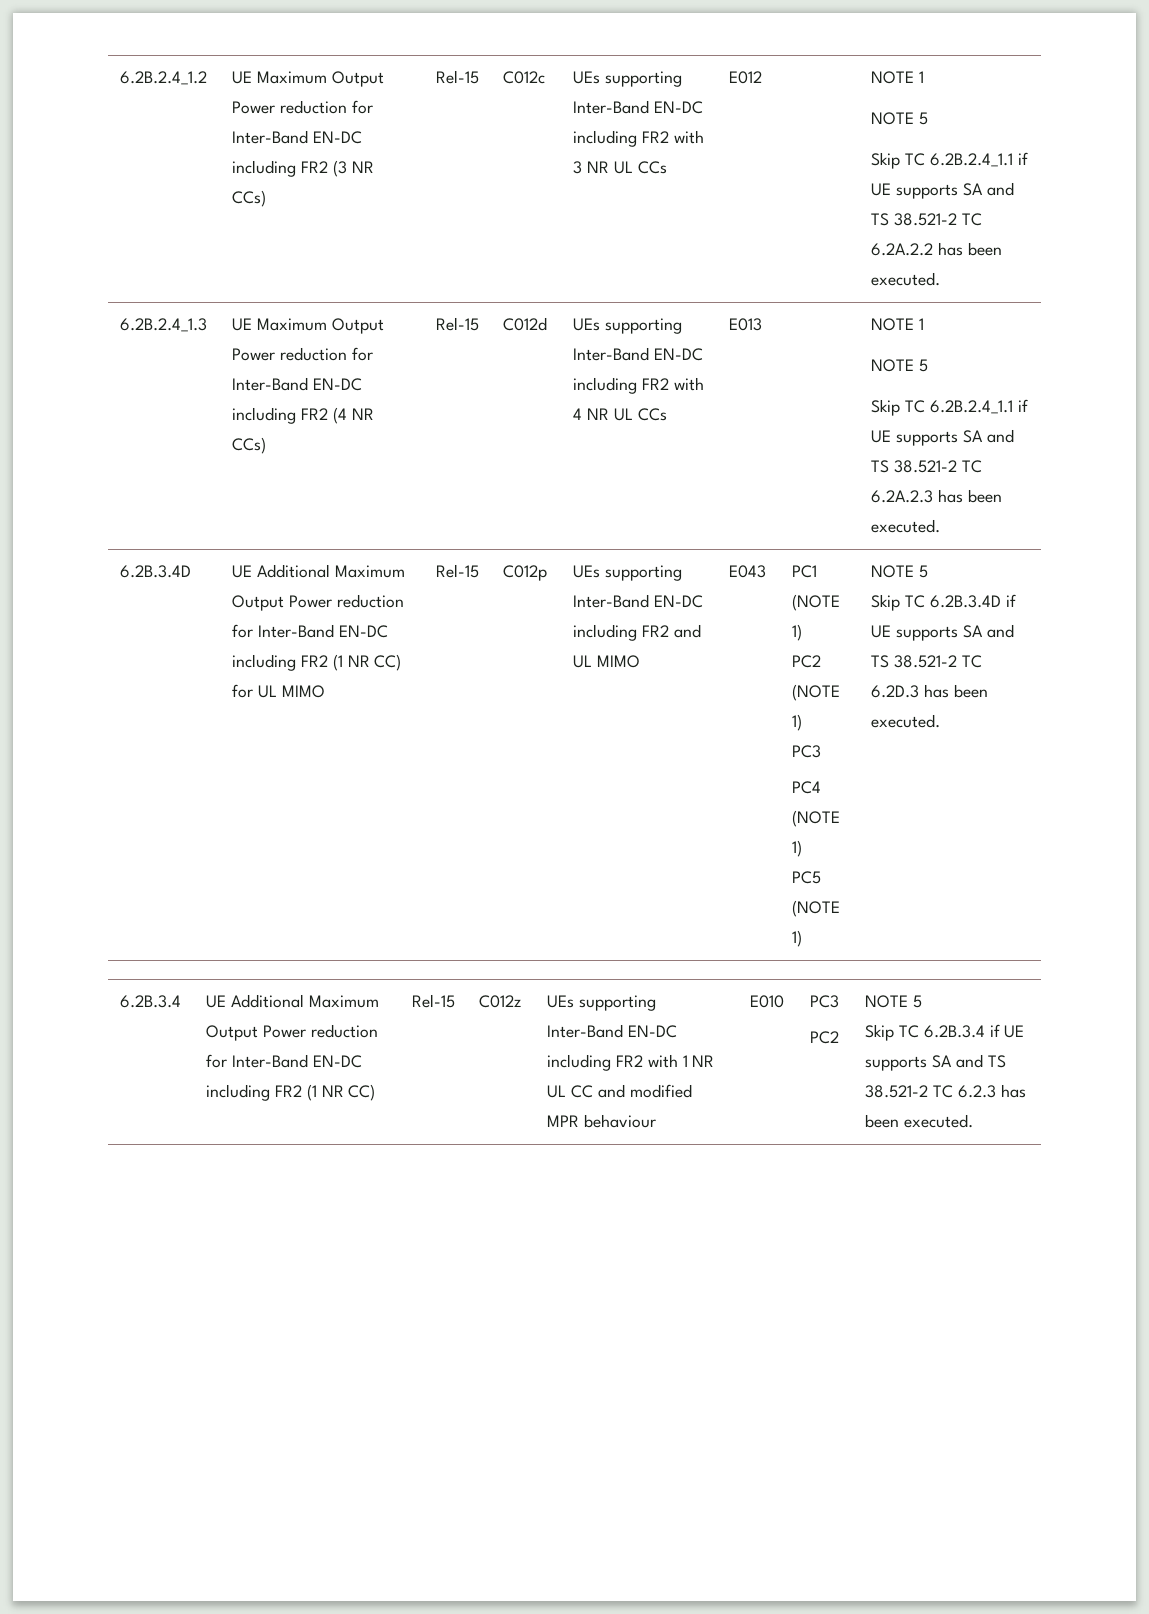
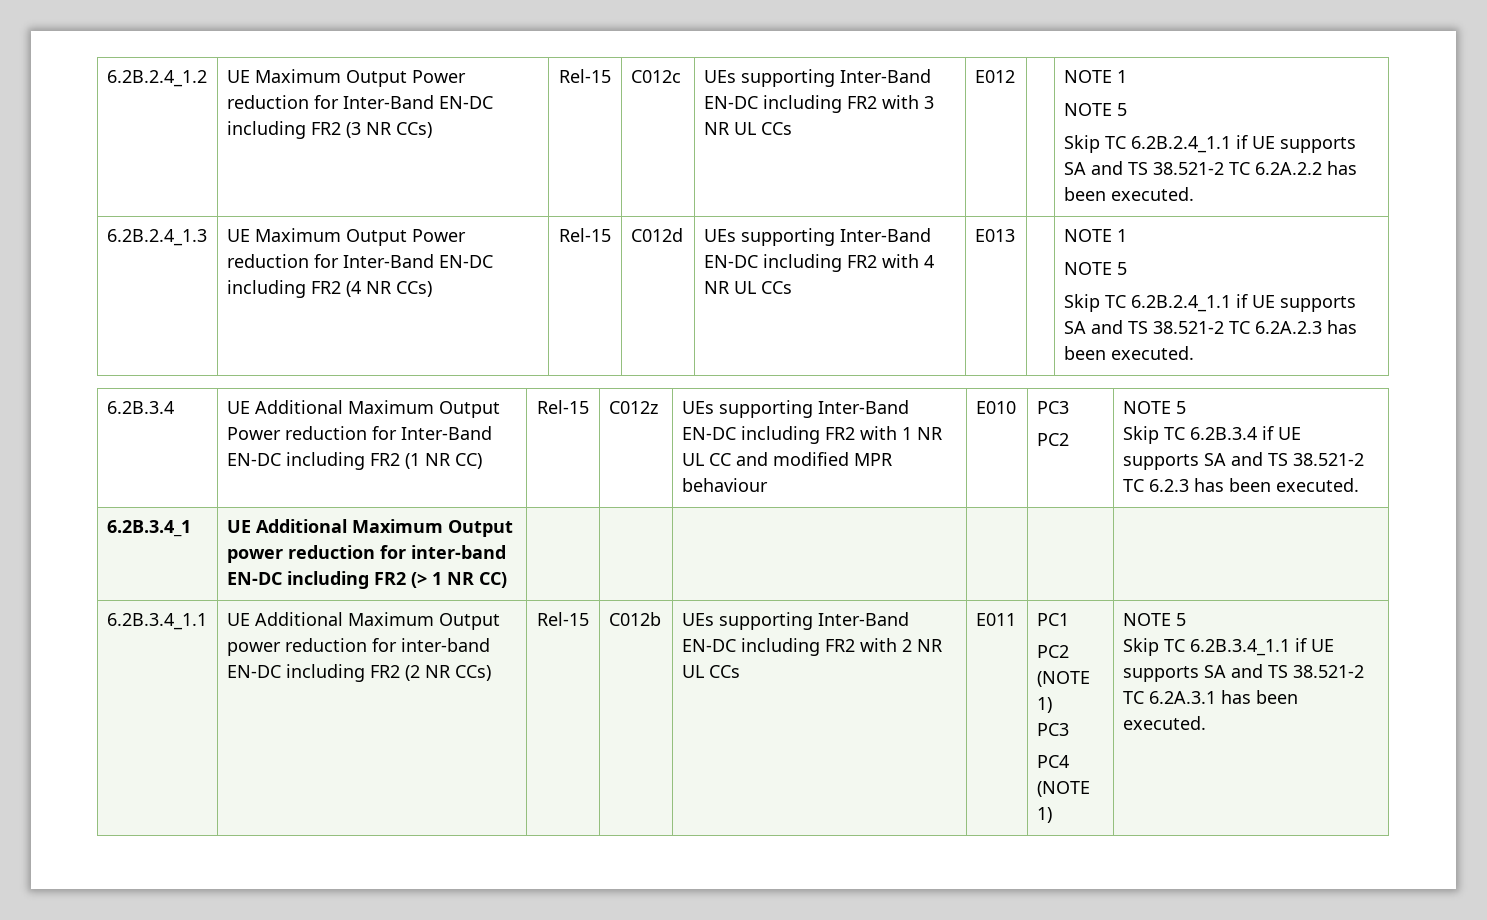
- 6.2B.3.4D | UE Additional Maximum Output Power reduction for Inter-Band EN-DC including FR2 (1 NR CC) for UL MIMO | Rel-15 | C012p | UEs supporting Inter-Band EN-DC including FR2 and UL MIMO | E043 | PC1 (NOTE 1)
- PC2 (NOTE 1)
- PC3
- PC4 (NOTE 1)
- PC5 (NOTE 1) | NOTE 5
- Skip TC 6.2B.3.4D if UE supports SA and TS 38.521-2 TC 6.2D.3 has been executed.
+ 6.2B.3.4_1 | UE Additional Maximum Output power reduction for inter-band EN-DC including FR2 (> 1 NR CC) | | | | | |
+ 6.2B.3.4_1.1 | UE Additional Maximum Output power reduction for inter-band EN-DC including FR2 (2 NR CCs) | Rel-15 | C012b | UEs supporting Inter-Band EN-DC including FR2 with 2 NR UL CCs | E011 | PC1
+ PC2 (NOTE 1)
+ PC3
+ PC4 (NOTE 1) | NOTE 5
+ Skip TC 6.2B.3.4_1.1 if UE supports SA and TS 38.521-2 TC 6.2A.3.1 has been executed.

